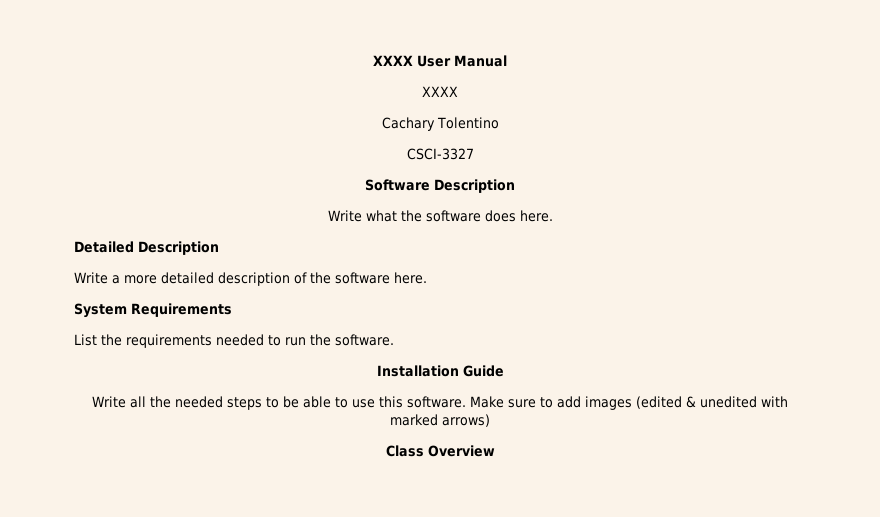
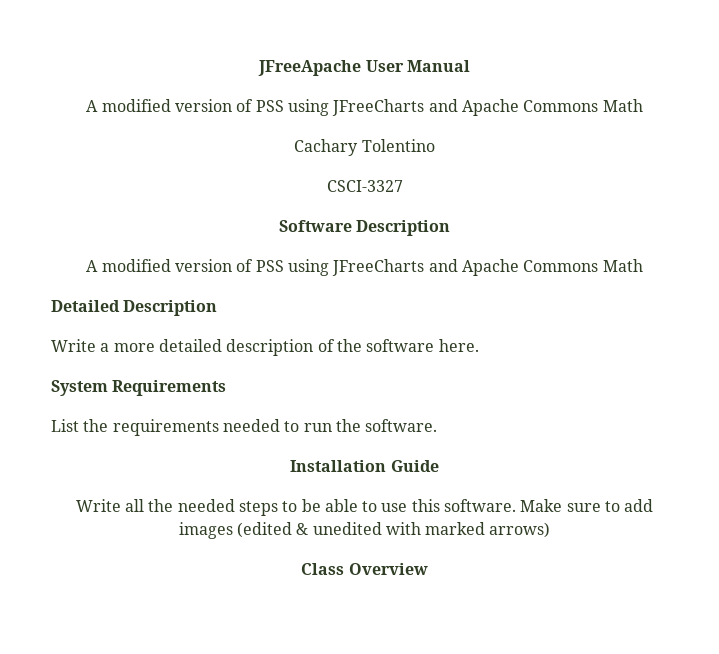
- XXXX User Manual
- XXXX
+ JFreeApache User Manual
+ A modified version of PSS using JFreeCharts and Apache Commons Math
  Software Description
- Write what the software does here.
+ A modified version of PSS using JFreeCharts and Apache Commons Math

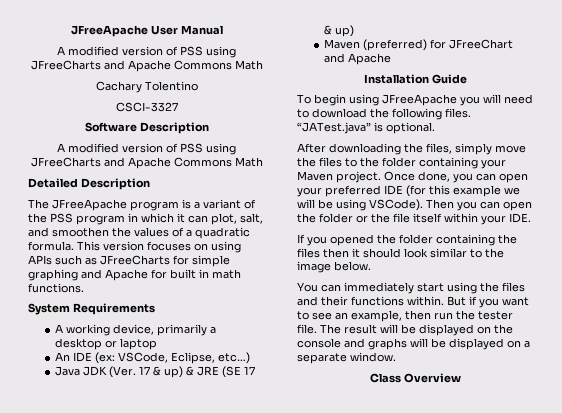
- Write a more detailed description of the software here.
+ The JFreeApache program is a variant of the PSS program in which it can plot, salt, and smoothen the values of a quadratic formula. This version focuses on using APIs such as JFreeCharts for simple graphing and Apache for built in math functions.
  System Requirements
- List the requirements needed to run the software.
+ A working device, primarily a desktop or laptop
+ An IDE (ex: VSCode, Eclipse, etc…)
+ Java JDK (Ver. 17 & up) & JRE (SE 17 & up)
+ Maven (preferred) for JFreeChart and Apache
  Installation Guide
- Write all the needed steps to be able to use this software. Make sure to add images (edited & unedited with marked arrows)
+ To begin using JFreeApache you will need to download the following files. “JATest.java” is optional.
+ After downloading the files, simply move the files to the folder containing your Maven project. Once done, you can open your preferred IDE (for this example we will be using VSCode). Then you can open the folder or the file itself within your IDE.
+ If you opened the folder containing the files then it should look similar to the image below.
+ You can immediately start using the files and their functions within. But if you want to see an example, then run the tester file. The result will be displayed on the console and graphs will be displayed on a separate window.

